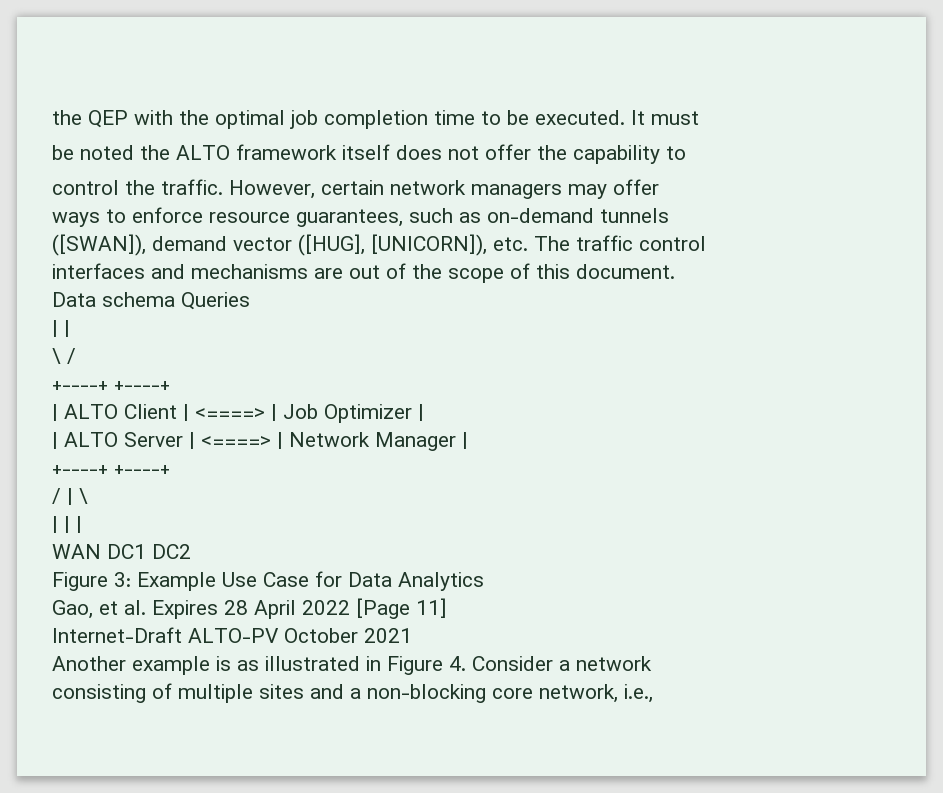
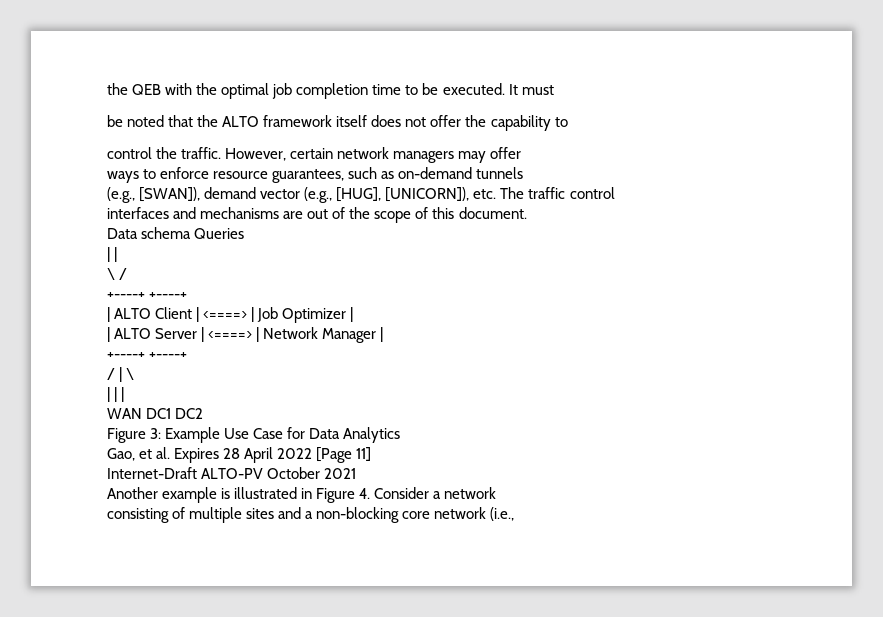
- the QEP with the optimal job completion time to be executed.
+ the QEB with the optimal job completion time to be executed.
- be noted the ALTO framework itself does not offer the capability to
+ be noted that the ALTO framework itself does not offer the capability to
- ([SWAN]), demand vector ([HUG], [UNICORN]), etc. The traffic control
+ (e.g., [SWAN]), demand vector (e.g., [HUG], [UNICORN]), etc. The traffic control
- Another example is as illustrated in Figure 4. Consider a network
+ Another example is illustrated in Figure 4. Consider a network
- consisting of multiple sites and a non-blocking core network, i.e.,
+ consisting of multiple sites and a non-blocking core network (i.e.,

